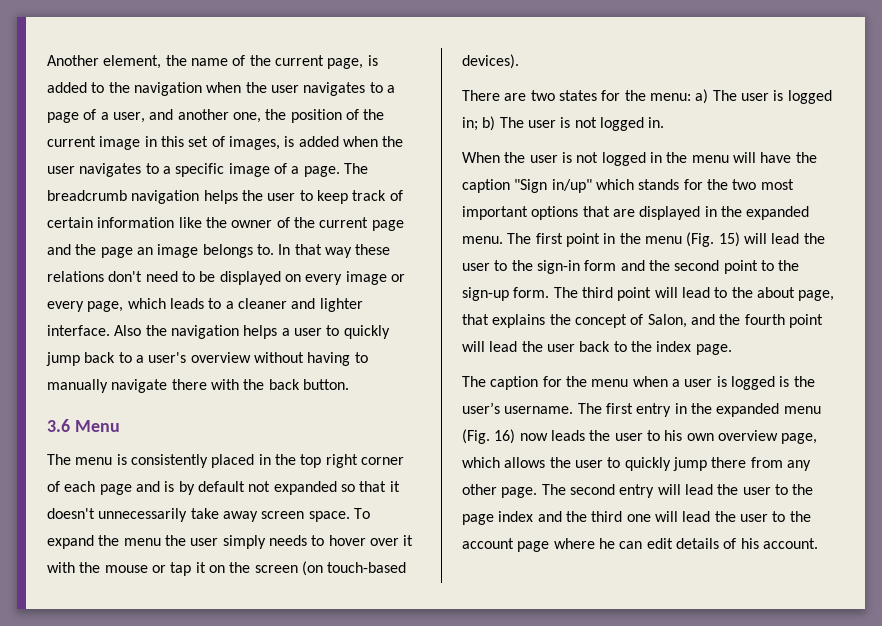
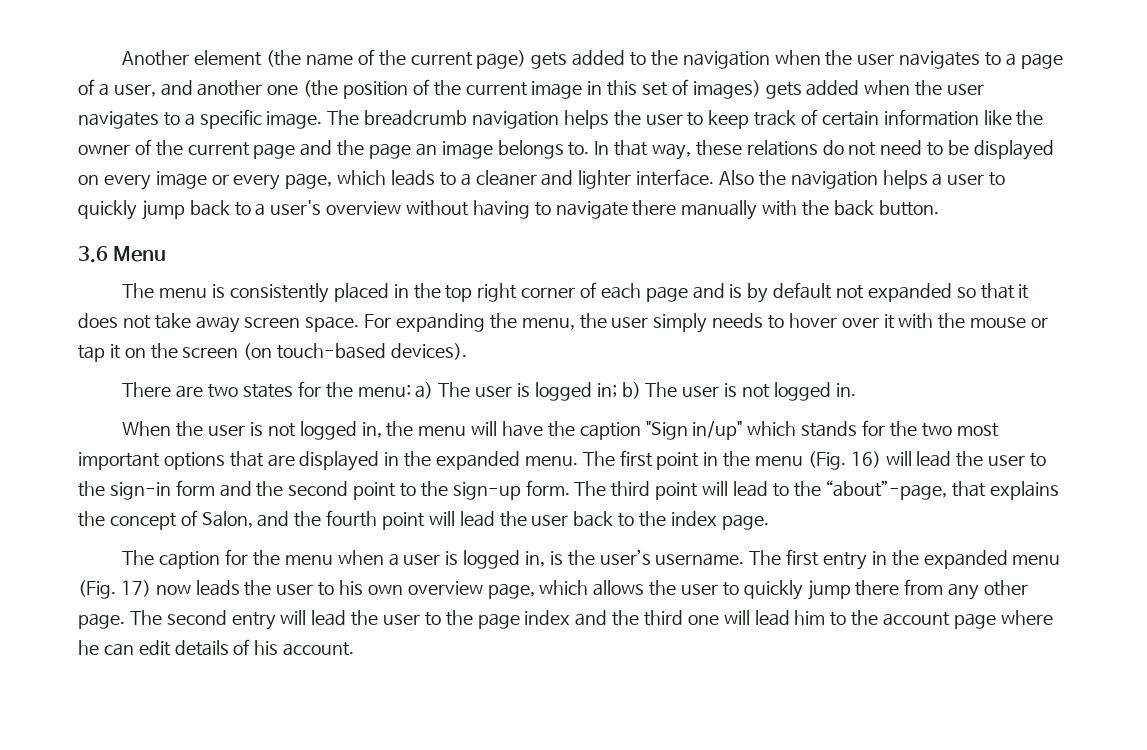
- Another element, the name of the current page, is added to the navigation when the user navigates to a page of a user, and another one, the position of the current image in this set of images, is added when the user navigates to a specific image of a page.
+ Another element (the name of the current page) gets added to the navigation when the user navigates to a page of a user, and another one (the position of the current image in this set of images) gets added when the user navigates to a specific image.
- In that way these relations don't need to be displayed on every image or every page, which leads to a cleaner and lighter interface.
+ In that way, these relations do not need to be displayed on every image or every page, which leads to a cleaner and lighter interface.
- Also the navigation helps a user to quickly jump back to a user's overview without having to manually navigate there with the back button.
+ Also the navigation helps a user to quickly jump back to a user's overview without having to navigate there manually with the back button.
- The menu is consistently placed in the top right corner of each page and is by default not expanded so that it doesn't unnecessarily take away screen space.
+ The menu is consistently placed in the top right corner of each page and is by default not expanded so that it does not take away screen space.
- To expand the menu the user simply needs to hover over it with the mouse or tap it on the screen (on touch-based devices).
+ For expanding the menu, the user simply needs to hover over it with the mouse or tap it on the screen (on touch-based devices).
- When the user is not logged in the menu will have the caption "Sign in/up" which stands for the two most important options that are displayed in the expanded menu.
+ When the user is not logged in, the menu will have the caption "Sign in/up" which stands for the two most important options that are displayed in the expanded menu.
- The first point in the menu (Fig. 15) will lead the user to the sign-in form and the second point to the sign-up form.
+ The first point in the menu (Fig. 16) will lead the user to the sign-in form and the second point to the sign-up form.
- The third point will lead to the about page, that explains the concept of Salon, and the fourth point will lead the user back to the index page.
+ The third point will lead to the “about”-page, that explains the concept of Salon, and the fourth point will lead the user back to the index page.
- The caption for the menu when a user is logged is the user’s username.
+ The caption for the menu when a user is logged in, is the user’s username.
- The first entry in the expanded menu (Fig. 16) now leads the user to his own overview page, which allows the user to quickly jump there from any other page.
+ The first entry in the expanded menu (Fig. 17) now leads the user to his own overview page, which allows the user to quickly jump there from any other page.
- The second entry will lead the user to the page index and the third one will lead the user to the account page where he can edit details of his account.
+ The second entry will lead the user to the page index and the third one will lead him to the account page where he can edit details of his account.

